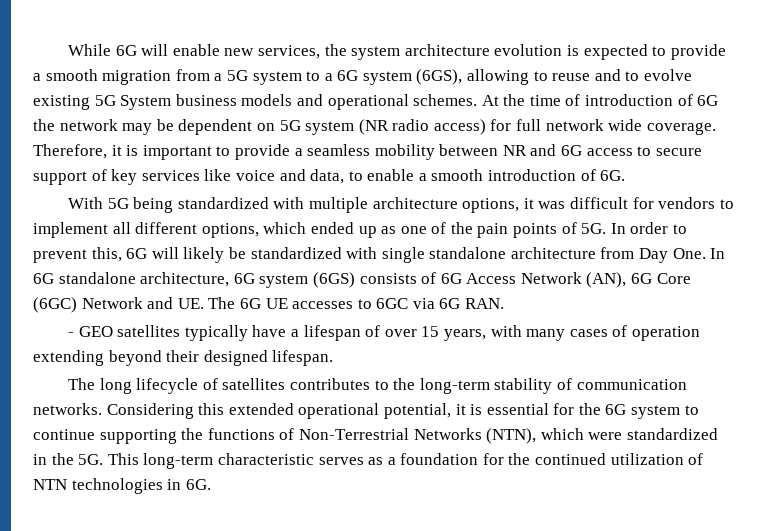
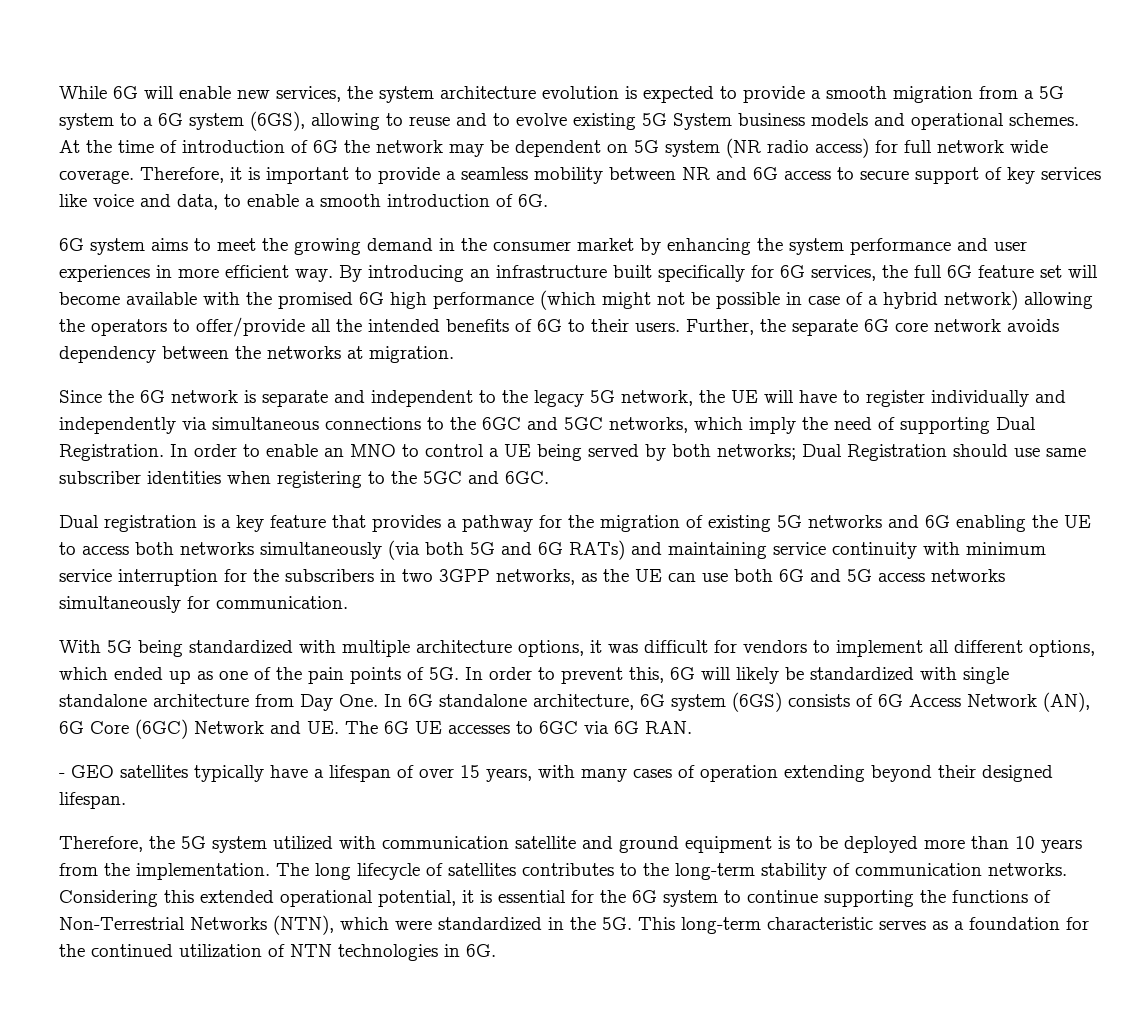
+ 6G system aims to meet the growing demand in the consumer market by enhancing the system performance and user experiences in more efficient way. By introducing an infrastructure built specifically for 6G services, the full 6G feature set will become available with the promised 6G high performance (which might not be possible in case of a hybrid network) allowing the operators to offer/provide all the intended benefits of 6G to their users. Further, the separate 6G core network avoids dependency between the networks at migration.
+ Since the 6G network is separate and independent to the legacy 5G network, the UE will have to register individually and independently via simultaneous connections to the 6GC and 5GC networks, which imply the need of supporting Dual Registration. In order to enable an MNO to control a UE being served by both networks; Dual Registration should use same subscriber identities when registering to the 5GC and 6GC.
+ Dual registration is a key feature that provides a pathway for the migration of existing 5G networks and 6G enabling the UE to access both networks simultaneously (via both 5G and 6G RATs) and maintaining service continuity with minimum service interruption for the subscribers in two 3GPP networks, as the UE can use both 6G and 5G access networks simultaneously for communication.
+ Therefore, the 5G system utilized with communication satellite and ground equipment is to be deployed more than 10 years from the implementation.

